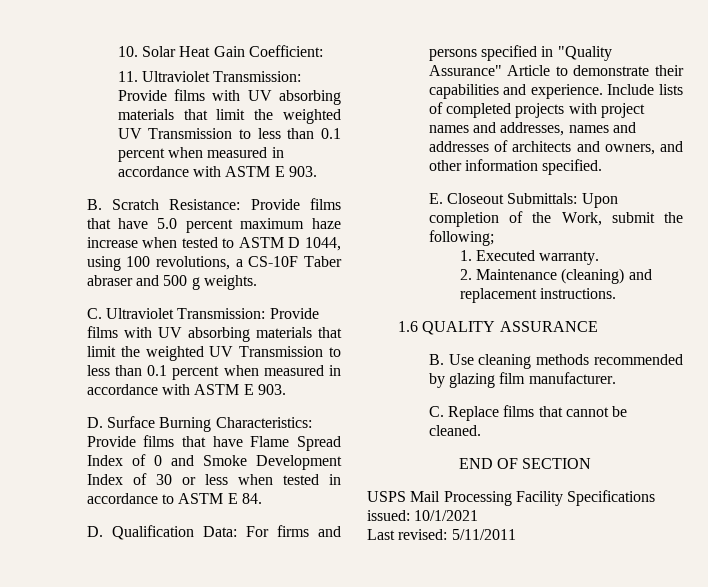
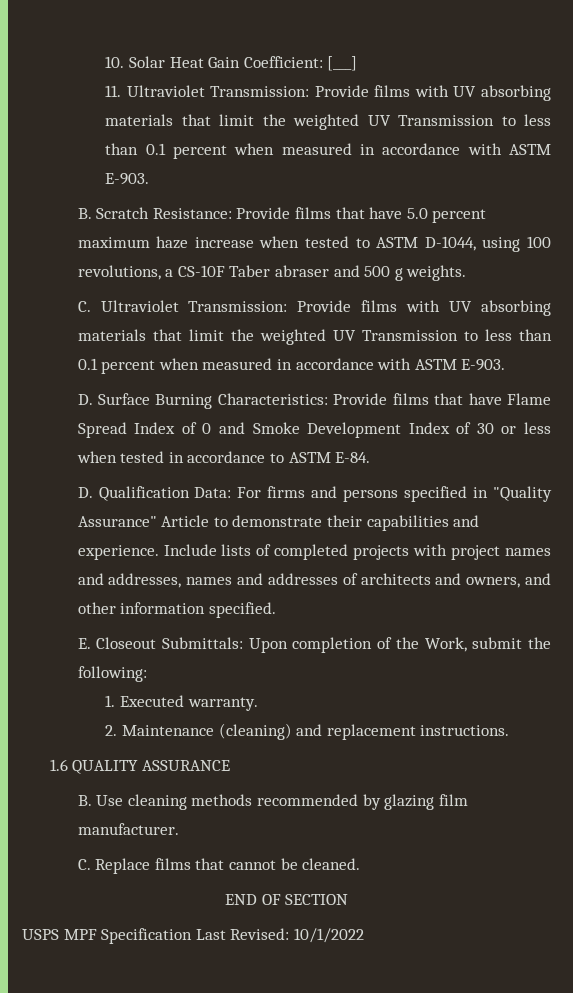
- 10. Solar Heat Gain Coefficient:
+ 10. Solar Heat Gain Coefficient: [___]
- 11. Ultraviolet Transmission: Provide films with UV absorbing materials that limit the weighted UV Transmission to less than 0.1 percent when measured in accordance with ASTM E 903.
+ 11. Ultraviolet Transmission: Provide films with UV absorbing materials that limit the weighted UV Transmission to less than 0.1 percent when measured in accordance with ASTM E-903.
- B. Scratch Resistance: Provide films that have 5.0 percent maximum haze increase when tested to ASTM D 1044, using 100 revolutions, a CS-10F Taber abraser and 500 g weights.
+ B. Scratch Resistance: Provide films that have 5.0 percent maximum haze increase when tested to ASTM D-1044, using 100 revolutions, a CS-10F Taber abraser and 500 g weights.
- C. Ultraviolet Transmission: Provide films with UV absorbing materials that limit the weighted UV Transmission to less than 0.1 percent when measured in accordance with ASTM E 903.
+ C. Ultraviolet Transmission: Provide films with UV absorbing materials that limit the weighted UV Transmission to less than 0.1 percent when measured in accordance with ASTM E-903.
- D. Surface Burning Characteristics: Provide films that have Flame Spread Index of 0 and Smoke Development Index of 30 or less when tested in accordance to ASTM E 84.
+ D. Surface Burning Characteristics: Provide films that have Flame Spread Index of 0 and Smoke Development Index of 30 or less when tested in accordance to ASTM E-84.
- E. Closeout Submittals: Upon completion of the Work, submit the following;
+ E. Closeout Submittals: Upon completion of the Work, submit the following:
- USPS Mail Processing Facility Specifications issued: 10/1/2021
- Last revised: 5/11/2011
+ USPS MPF Specification Last Revised: 10/1/2022

